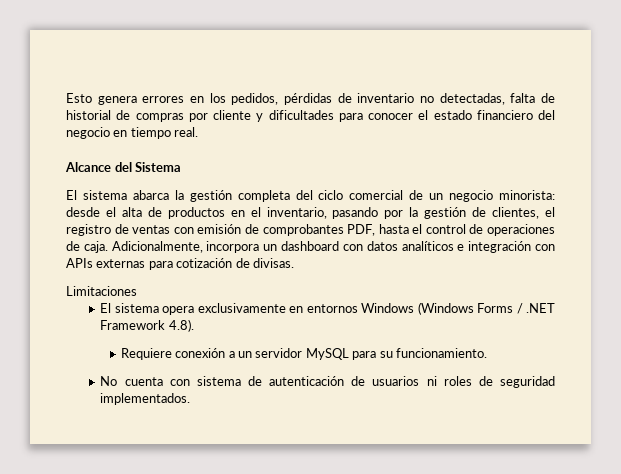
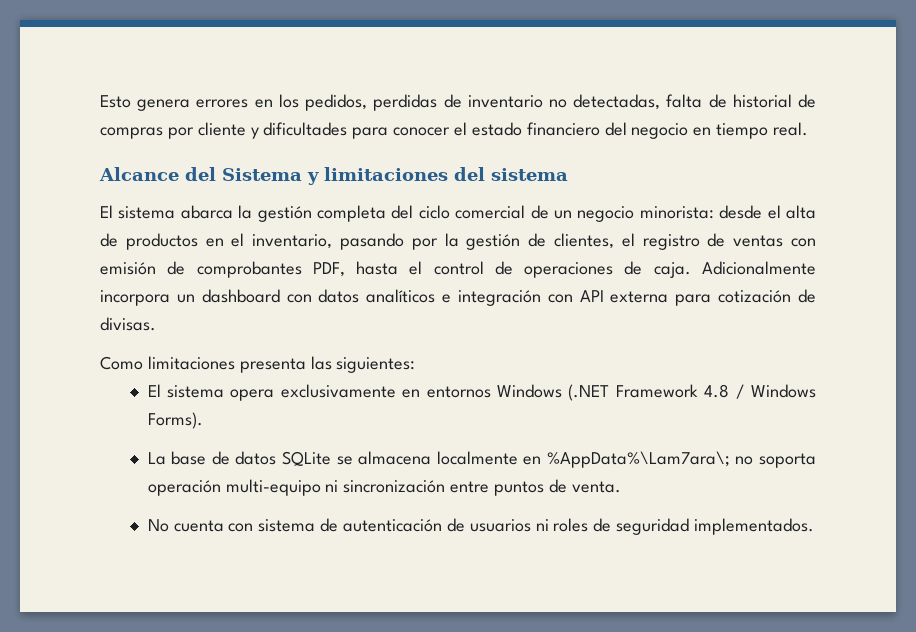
- Esto genera errores en los pedidos, pérdidas de inventario no detectadas, falta de historial de compras por cliente y dificultades para conocer el estado financiero del negocio en tiempo real.
+ Esto genera errores en los pedidos, perdidas de inventario no detectadas, falta de historial de compras por cliente y dificultades para conocer el estado financiero del negocio en tiempo real.
- Alcance del Sistema
+ Alcance del Sistema y limitaciones del sistema
- Adicionalmente, incorpora un dashboard con datos analíticos e integración con APIs externas para cotización de divisas.
+ Adicionalmente incorpora un dashboard con datos analíticos e integración con API externa para cotización de divisas.
- Limitaciones
+ Como limitaciones presenta las siguientes:
- El sistema opera exclusivamente en entornos Windows (Windows Forms / .NET Framework 4.8).
- Requiere conexión a un servidor MySQL para su funcionamiento.
+ El sistema opera exclusivamente en entornos Windows (.NET Framework 4.8 / Windows Forms).
+ La base de datos SQLite se almacena localmente en %AppData%\Lam7ara\; no soporta operación multi-equipo ni sincronización entre puntos de venta.

